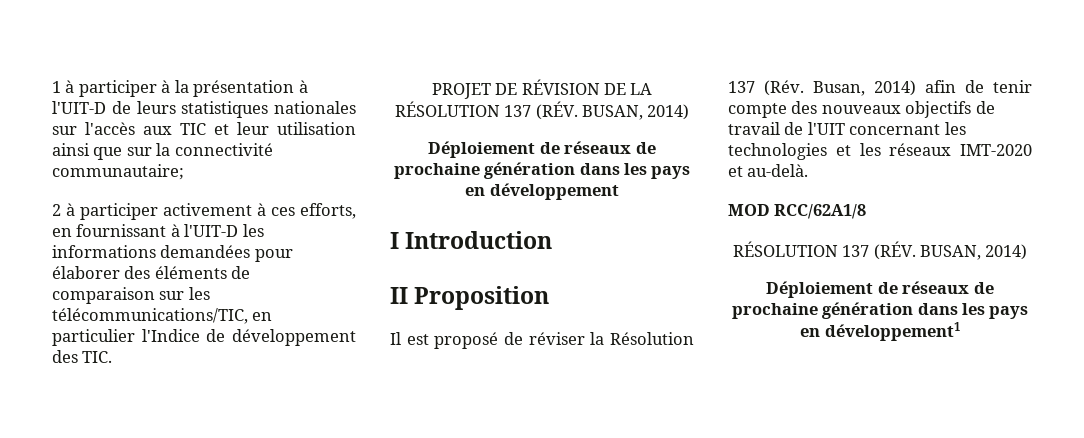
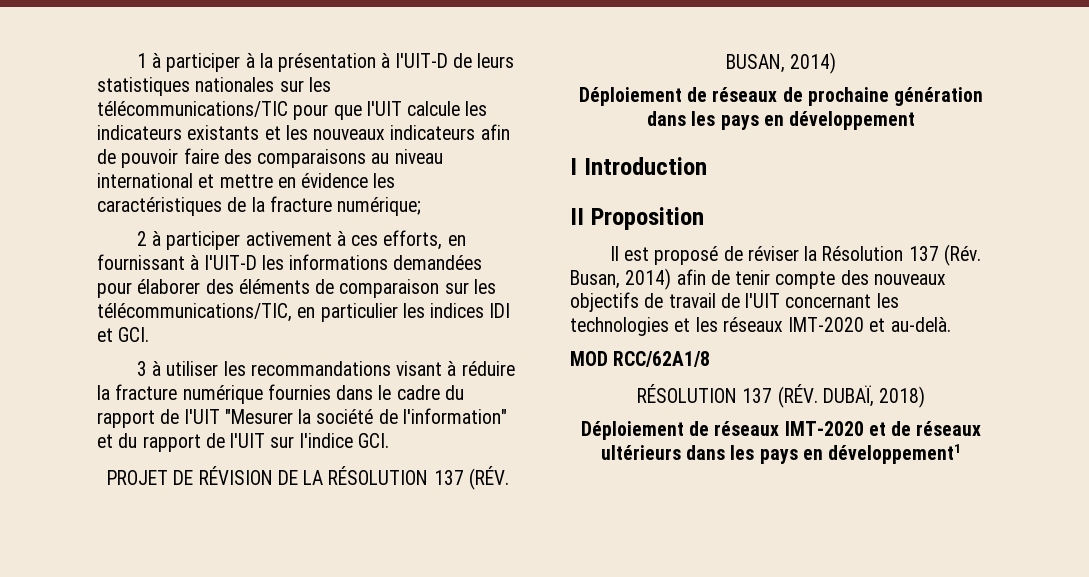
- 1 à participer à la présentation à l'UIT-D de leurs statistiques nationales sur l'accès aux TIC et leur utilisation ainsi que sur la connectivité communautaire;
+ 1 à participer à la présentation à l'UIT-D de leurs statistiques nationales sur les télécommunications/TIC pour que l'UIT calcule les indicateurs existants et les nouveaux indicateurs afin de pouvoir faire des comparaisons au niveau international et mettre en évidence les caractéristiques de la fracture numérique;
- 2 à participer activement à ces efforts, en fournissant à l'UIT-D les informations demandées pour élaborer des éléments de comparaison sur les télécommunications/TIC, en particulier l'Indice de développement des TIC.
+ 2 à participer activement à ces efforts, en fournissant à l'UIT-D les informations demandées pour élaborer des éléments de comparaison sur les télécommunications/TIC, en particulier les indices IDI et GCI.
+ 3 à utiliser les recommandations visant à réduire la fracture numérique fournies dans le cadre du rapport de l'UIT "Mesurer la société de l'information" et du rapport de l'UIT sur l'indice GCI.
  MOD RCC/62A1/8
- RÉSOLUTION 137 (RÉV. BUSAN, 2014)
- Déploiement de réseaux de prochaine génération dans les pays en développement1
+ RÉSOLUTION 137 (RÉV. DUBAÏ, 2018)
+ Déploiement de réseaux IMT-2020 et de réseaux ultérieurs dans les pays en développement1

